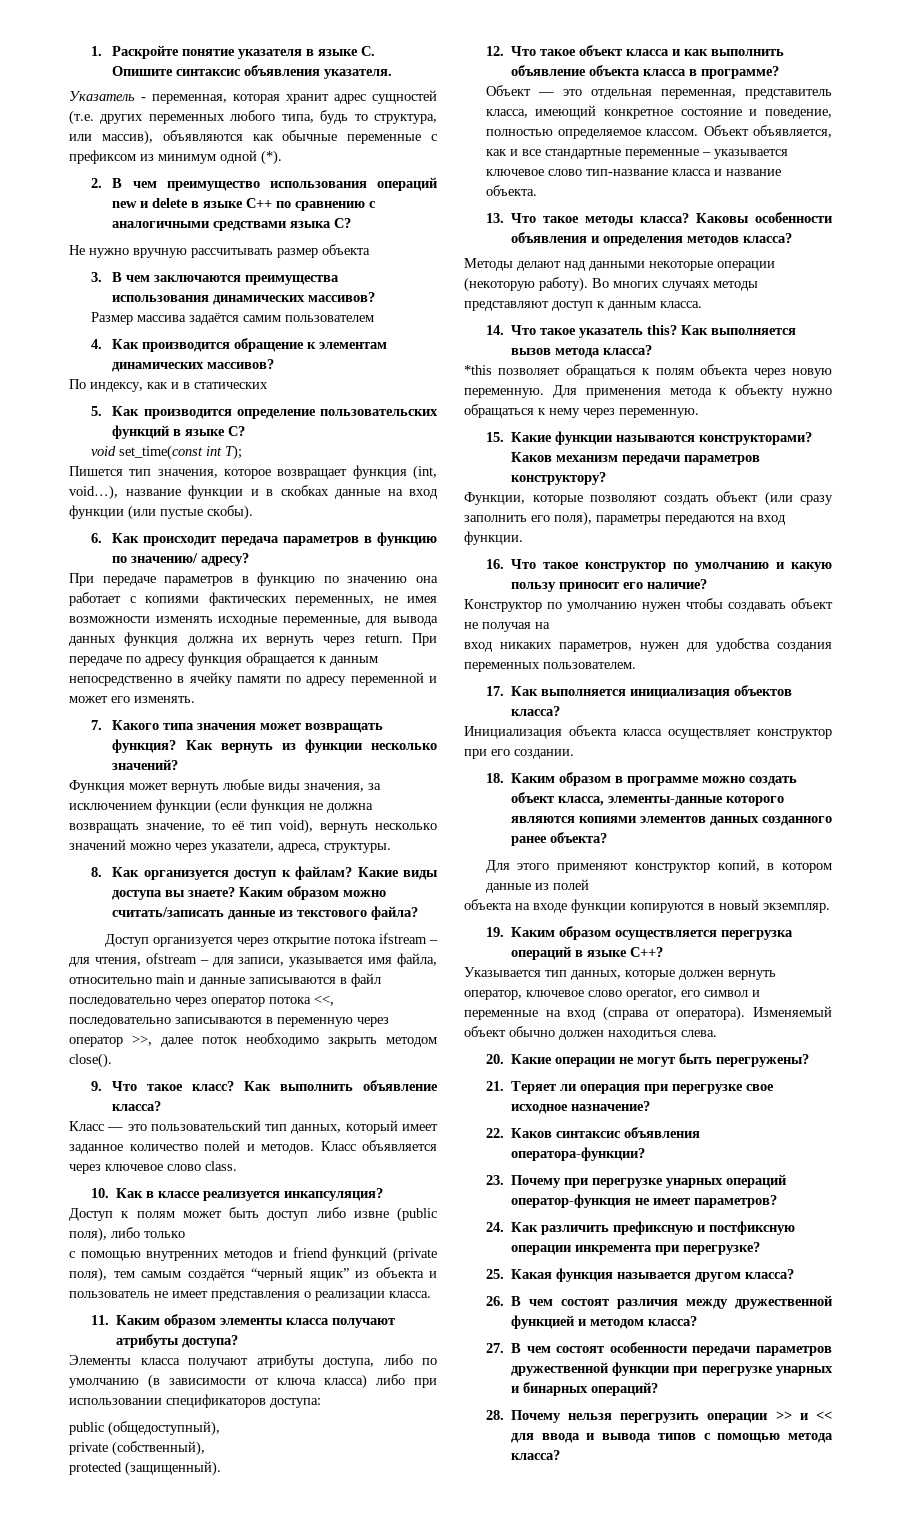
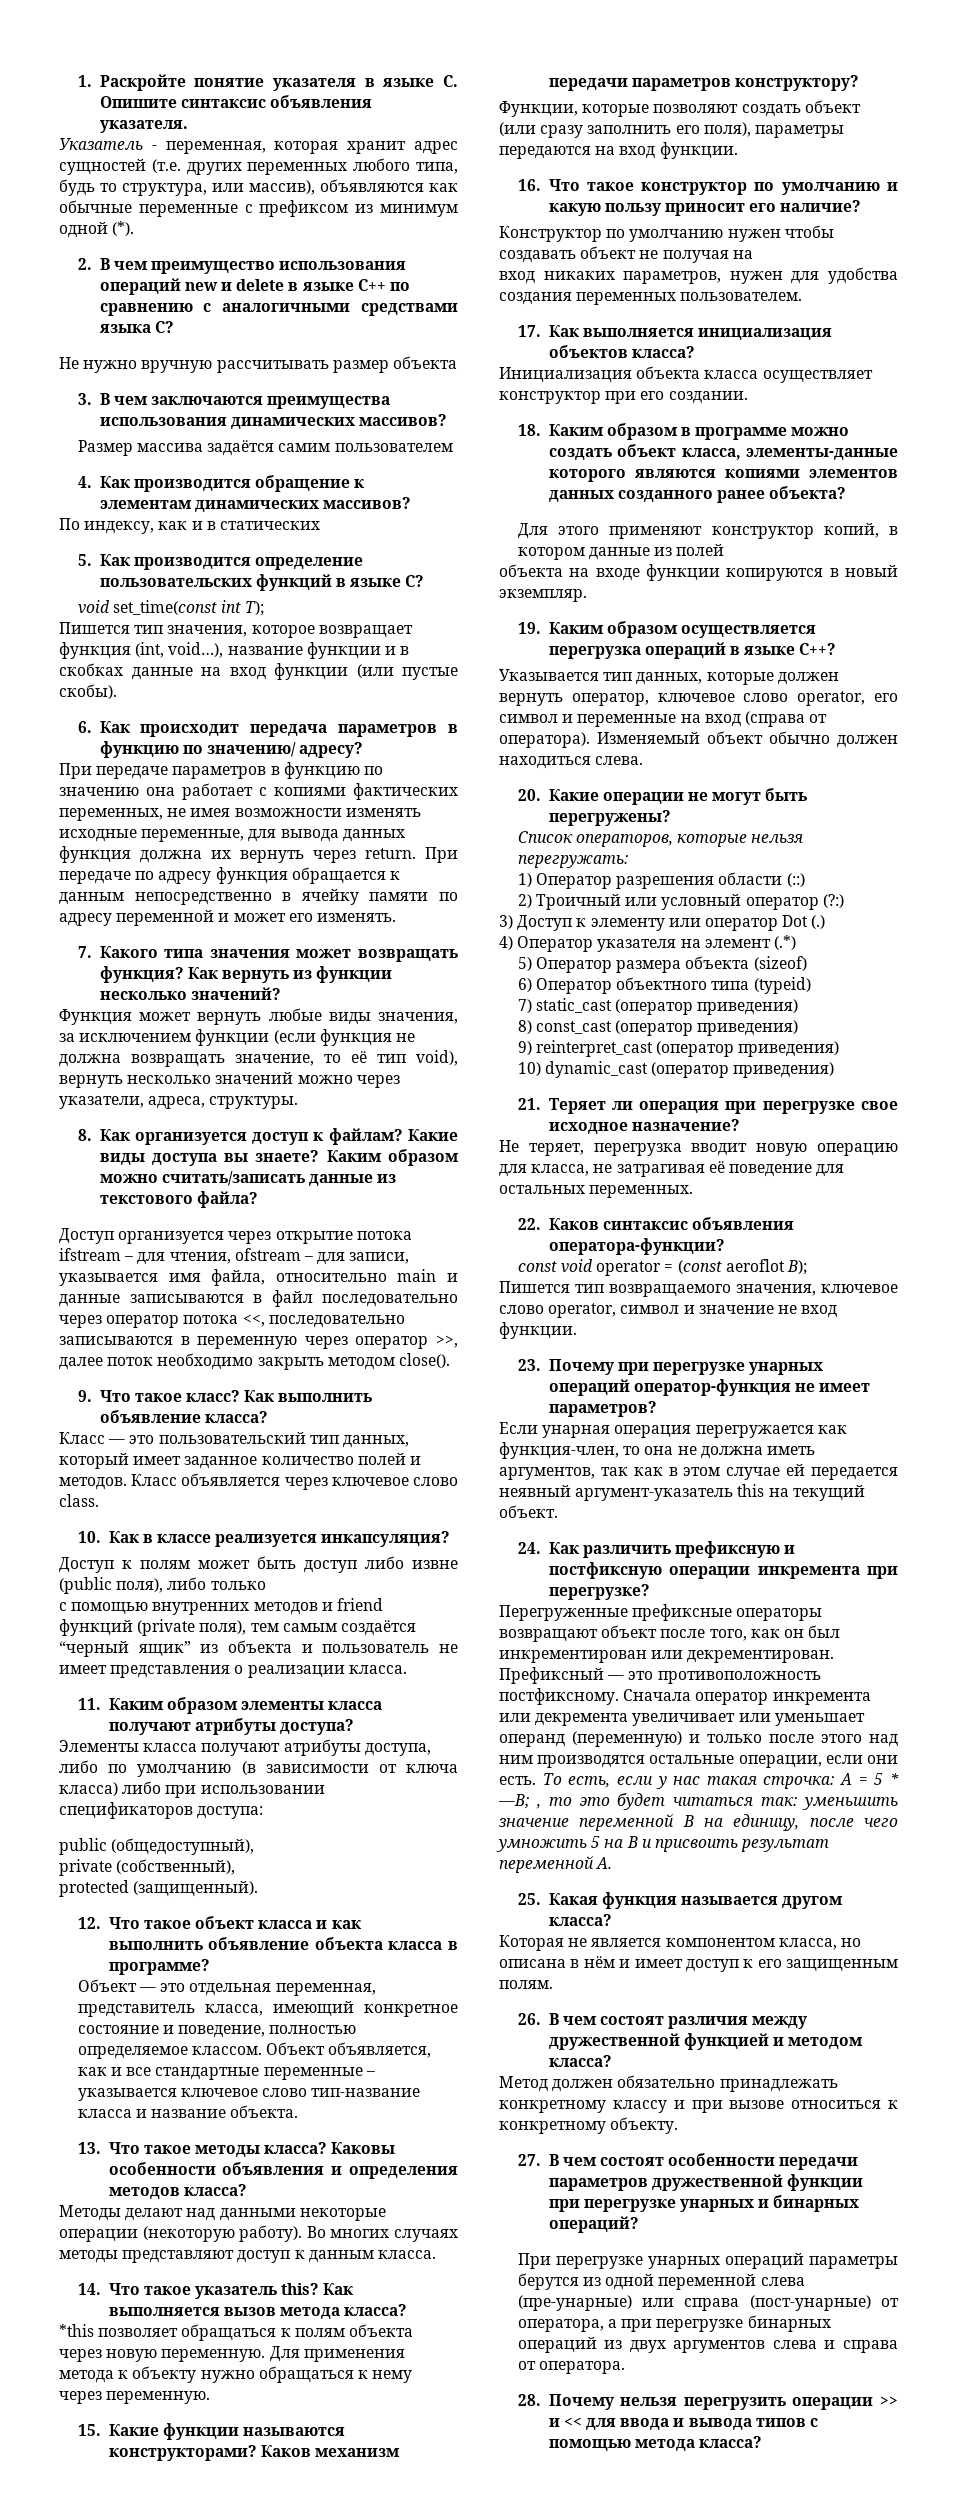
+ Список операторов, которые нельзя перегружать:
+ 1) Оператор разрешения области (::)
+ 2) Троичный или условный оператор (?:)
+ 3) Доступ к элементу или оператор Dot (.)
+ 4) Оператор указателя на элемент (.*)
+ 5) Оператор размера объекта (sizeof)
+ 6) Оператор объектного типа (typeid)
+ 7) static_cast (оператор приведения)
+ 8) const_cast (оператор приведения)
+ 9) reinterpret_cast (оператор приведения)
+ 10) dynamic_cast (оператор приведения)
+ Не теряет, перегрузка вводит новую операцию для класса, не затрагивая её поведение для остальных переменных.
+ const void operator = (const aeroflot B);
+ Пишется тип возвращаемого значения, ключевое слово operator, символ и значение не вход функции.
+ Если унарная операция перегружается как функция-член, то она не должна иметь аргументов, так как в этом случае ей передается неявный аргумент-указатель this на текущий объект.
+ Перегруженные префиксные операторы возвращают объект после того, как он был инкрементирован или декрементирован. Префиксный — это противоположность постфиксному. Сначала оператор инкремента или декремента увеличивает или уменьшает операнд (переменную) и только после этого над ним производятся остальные операции, если они есть. То есть, если у нас такая строчка: A = 5 * —B; , то это будет читаться так: уменьшить значение переменной B на единицу, после чего умножить 5 на B и присвоить результат переменной A.
+ Которая не является компонентом класса, но описана в нём и имеет доступ к его защищенным полям.
+ Метод должен обязательно принадлежать конкретному классу и при вызове относиться к конкретному объекту.
+ При перегрузке унарных операций параметры берутся из одной переменной слева (пре-унарные) или справа (пост-унарные) от оператора, а при перегрузке бинарных операций из двух аргументов слева и справа от оператора.

